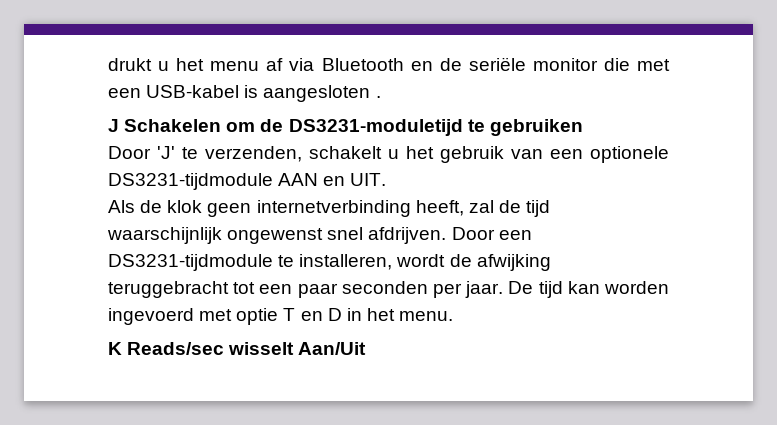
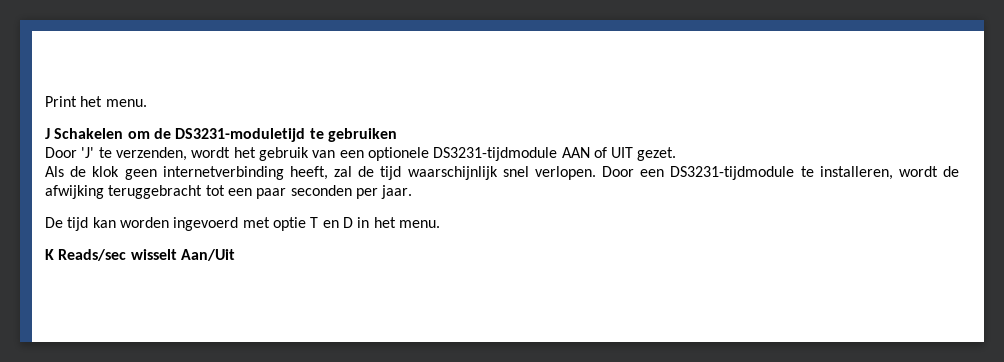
- drukt u het menu af via Bluetooth en de seriële monitor die met een USB-kabel is aangesloten .
+ Print het menu.
- Door 'J' te verzenden, schakelt u het gebruik van een optionele DS3231-tijdmodule AAN en UIT.
+ Door 'J' te verzenden, wordt het gebruik van een optionele DS3231-tijdmodule AAN of UIT gezet.
- Als de klok geen internetverbinding heeft, zal de tijd waarschijnlijk ongewenst snel afdrijven.
+ Als de klok geen internetverbinding heeft, zal de tijd waarschijnlijk snel verlopen.
- Door een DS3231-tijdmodule te installeren, wordt de afwijking teruggebracht tot een paar seconden per jaar. De tijd kan worden ingevoerd met optie T en D in het menu.
+ Door een DS3231-tijdmodule te installeren, wordt de afwijking teruggebracht tot een paar seconden per jaar.
+ De tijd kan worden ingevoerd met optie T en D in het menu.

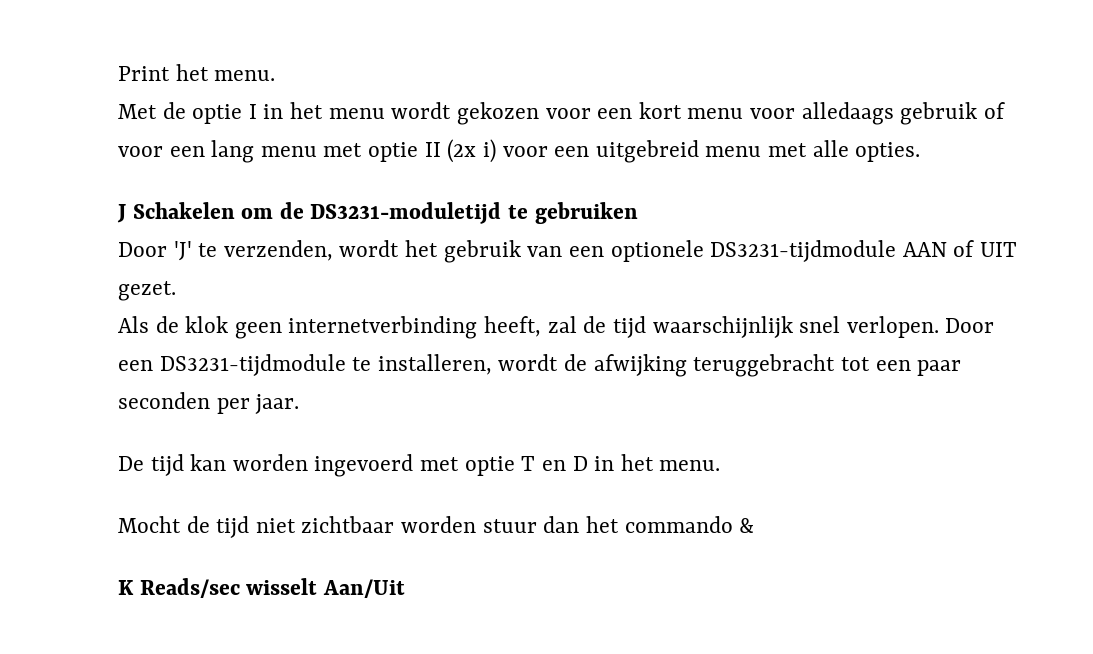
+ Met de optie I in het menu wordt gekozen voor een kort menu voor alledaags gebruik of voor een lang menu met optie II (2x i) voor een uitgebreid menu met alle opties.
+ Mocht de tijd niet zichtbaar worden stuur dan het commando &

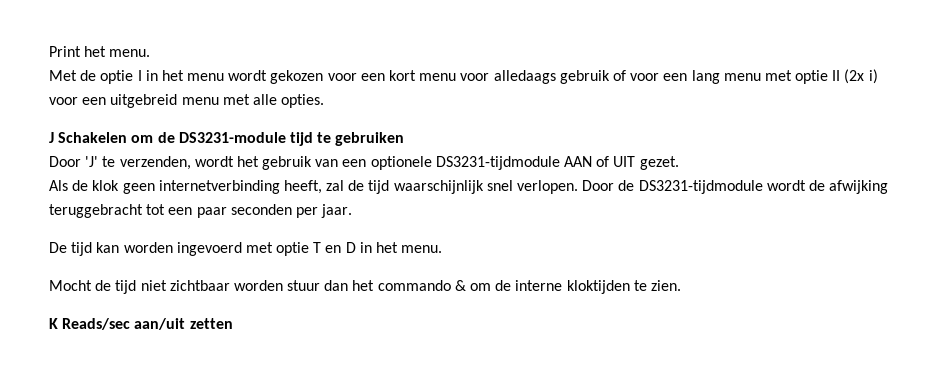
- J Schakelen om de DS3231-moduletijd te gebruiken
+ J Schakelen om de DS3231-module tijd te gebruiken
- Door een DS3231-tijdmodule te installeren, wordt de afwijking teruggebracht tot een paar seconden per jaar.
+ Door de DS3231-tijdmodule wordt de afwijking teruggebracht tot een paar seconden per jaar.
- Mocht de tijd niet zichtbaar worden stuur dan het commando &
+ Mocht de tijd niet zichtbaar worden stuur dan het commando & om de interne kloktijden te zien.
- K Reads/sec wisselt Aan/Uit
+ K Reads/sec aan/uit zetten

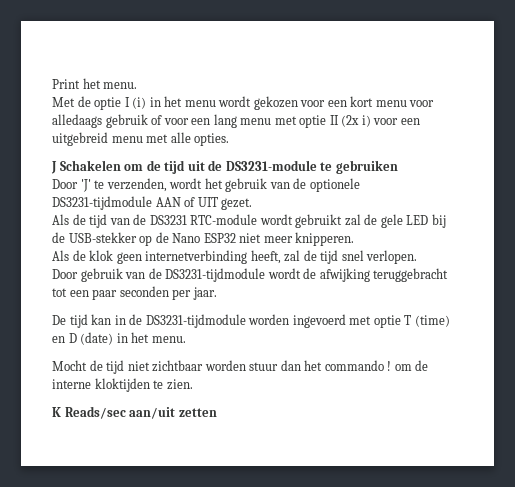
- Met de optie I in het menu wordt gekozen voor een kort menu voor alledaags gebruik of voor een lang menu met optie II (2x i) voor een uitgebreid menu met alle opties.
+ Met de optie I (i) in het menu wordt gekozen voor een kort menu voor alledaags gebruik of voor een lang menu met optie II (2x i) voor een uitgebreid menu met alle opties.
- J Schakelen om de DS3231-module tijd te gebruiken
+ J Schakelen om de tijd uit de DS3231-module te gebruiken
- Door 'J' te verzenden, wordt het gebruik van een optionele DS3231-tijdmodule AAN of UIT gezet.
+ Door 'J' te verzenden, wordt het gebruik van de optionele DS3231-tijdmodule AAN of UIT gezet.
+ Als de tijd van de DS3231 RTC-module wordt gebruikt zal de gele LED bij de USB-stekker op de Nano ESP32 niet meer knipperen.
- Als de klok geen internetverbinding heeft, zal de tijd waarschijnlijk snel verlopen. Door de DS3231-tijdmodule wordt de afwijking teruggebracht tot een paar seconden per jaar.
+ Als de klok geen internetverbinding heeft, zal de tijd snel verlopen.
+ Door gebruik van de DS3231-tijdmodule wordt de afwijking teruggebracht tot een paar seconden per jaar.
- De tijd kan worden ingevoerd met optie T en D in het menu.
+ De tijd kan in de DS3231-tijdmodule worden ingevoerd met optie T (time) en D (date) in het menu.
- Mocht de tijd niet zichtbaar worden stuur dan het commando & om de interne kloktijden te zien.
+ Mocht de tijd niet zichtbaar worden stuur dan het commando ! om de interne kloktijden te zien.

